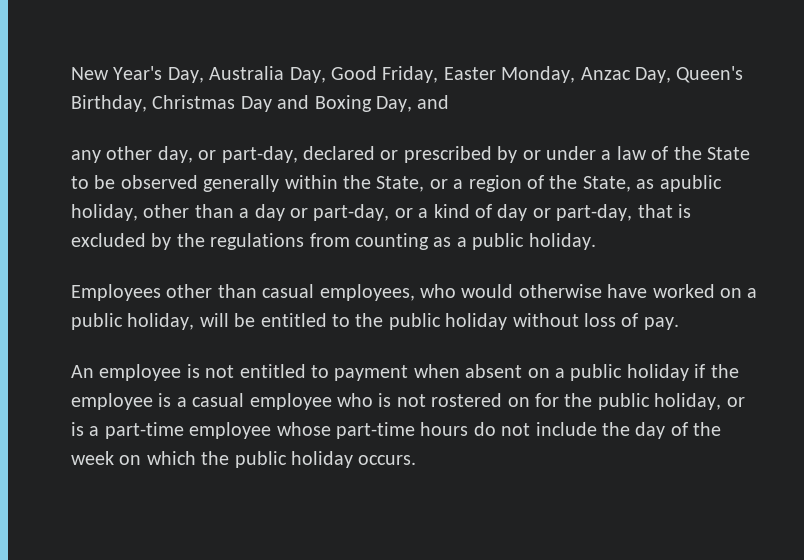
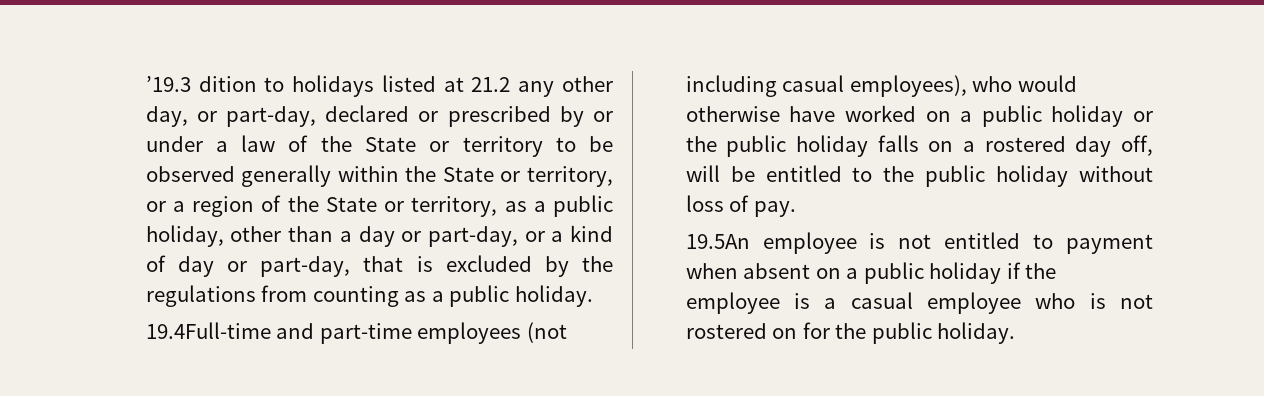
- New Year's Day, Australia Day, Good Friday, Easter Monday, Anzac Day, Queen's Birthday, Christmas Day and Boxing Day, and
- any other day, or part-day, declared or prescribed by or under a law of the State to be observed generally within the State, or a region of the State, as apublic holiday, other than a day or part-day, or a kind of day or part-day, that is excluded by the regulations from counting as a public holiday.
+ ’19.3 dition to holidays listed at 21.2 any other day, or part-day, declared or prescribed by or under a law of the State or territory to be observed generally within the State or territory, or a region of the State or territory, as a public holiday, other than a day or part-day, or a kind of day or part-day, that is excluded by the regulations from counting as a public holiday.
- Employees other than casual employees, who would otherwise have worked on a public holiday, will be entitled to the public holiday without loss of pay.
+ 19.4Full-time and part-time employees (not including casual employees), who would otherwise have worked on a public holiday or the public holiday falls on a rostered day off, will be entitled to the public holiday without loss of pay.
- An employee is not entitled to payment when absent on a public holiday if the employee is a casual employee who is not rostered on for the public holiday, or is a part-time employee whose part-time hours do not include the day of the week on which the public holiday occurs.
+ 19.5An employee is not entitled to payment when absent on a public holiday if the employee is a casual employee who is not rostered on for the public holiday.

